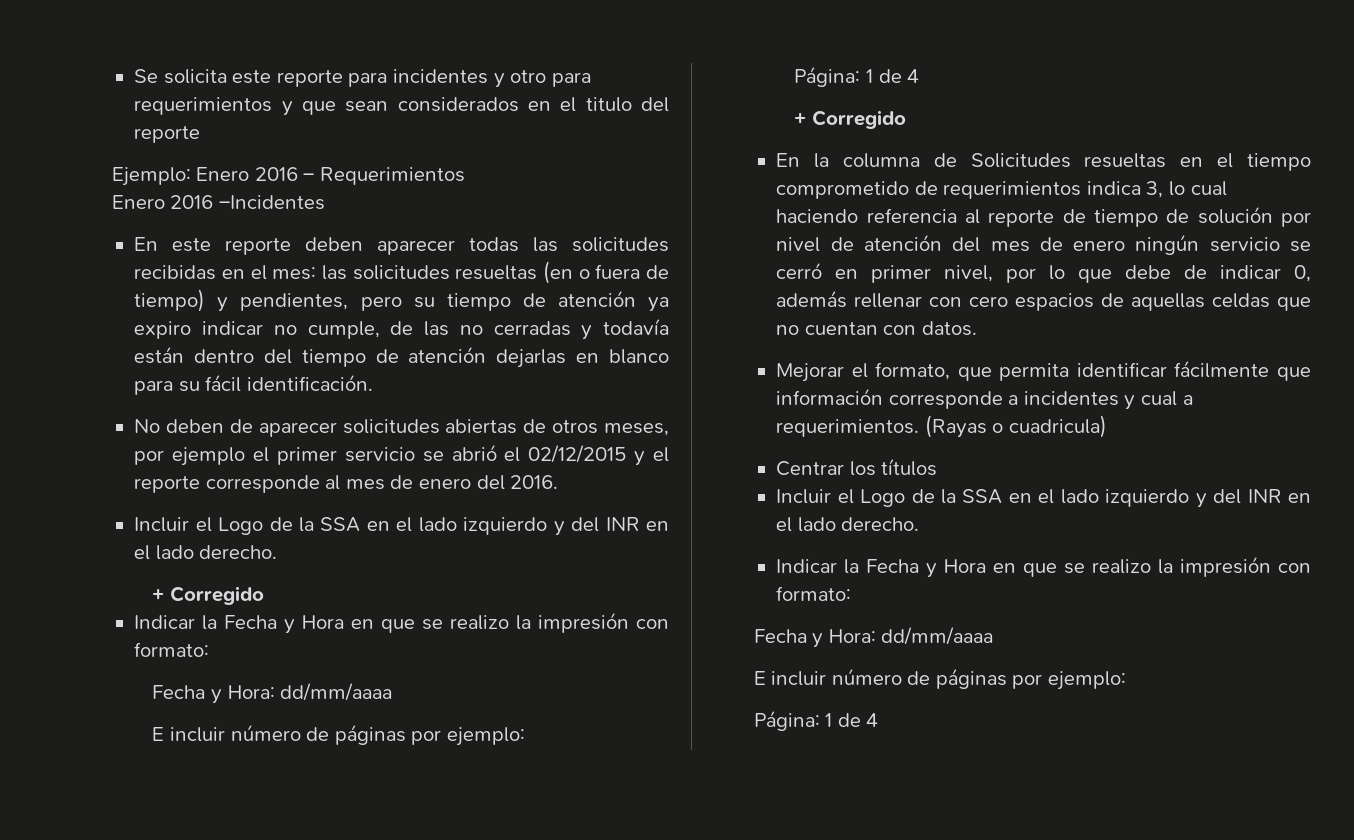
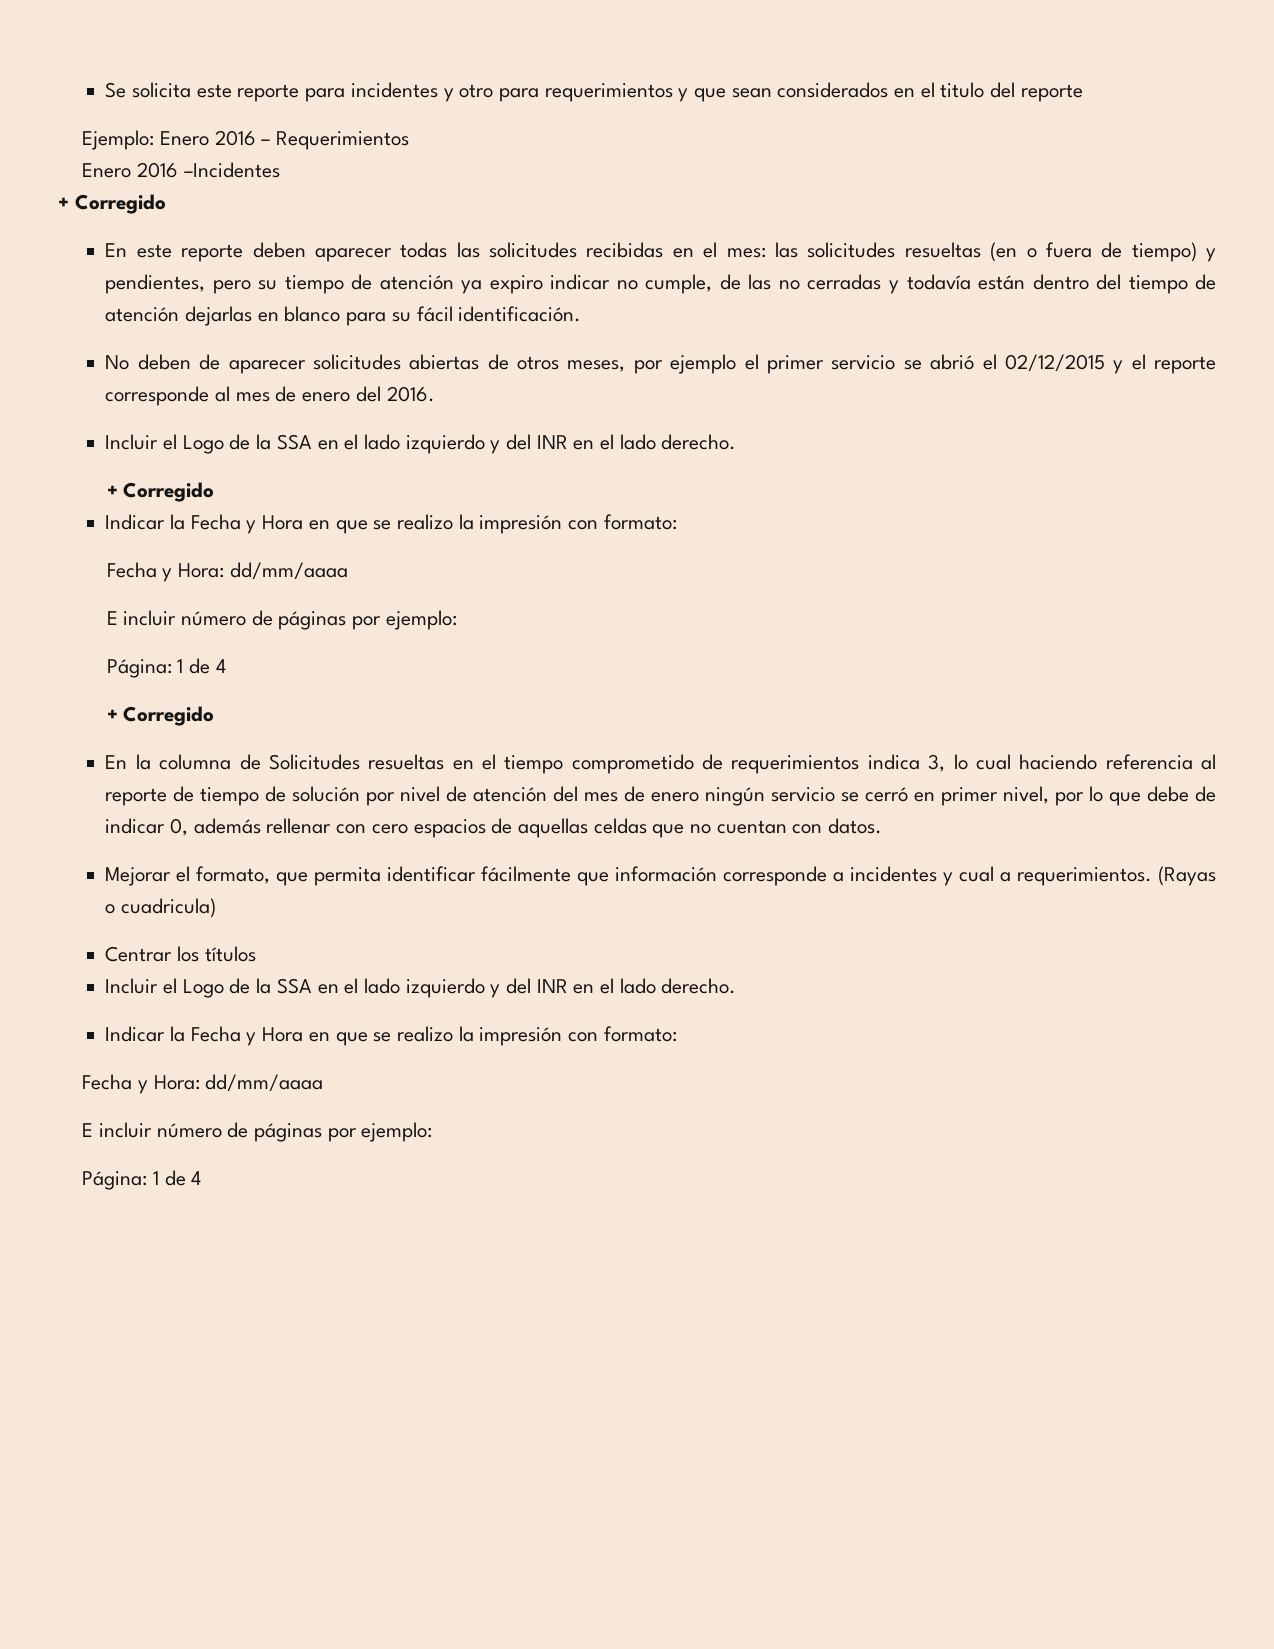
  Enero 2016 –Incidentes
+ + Corregido

